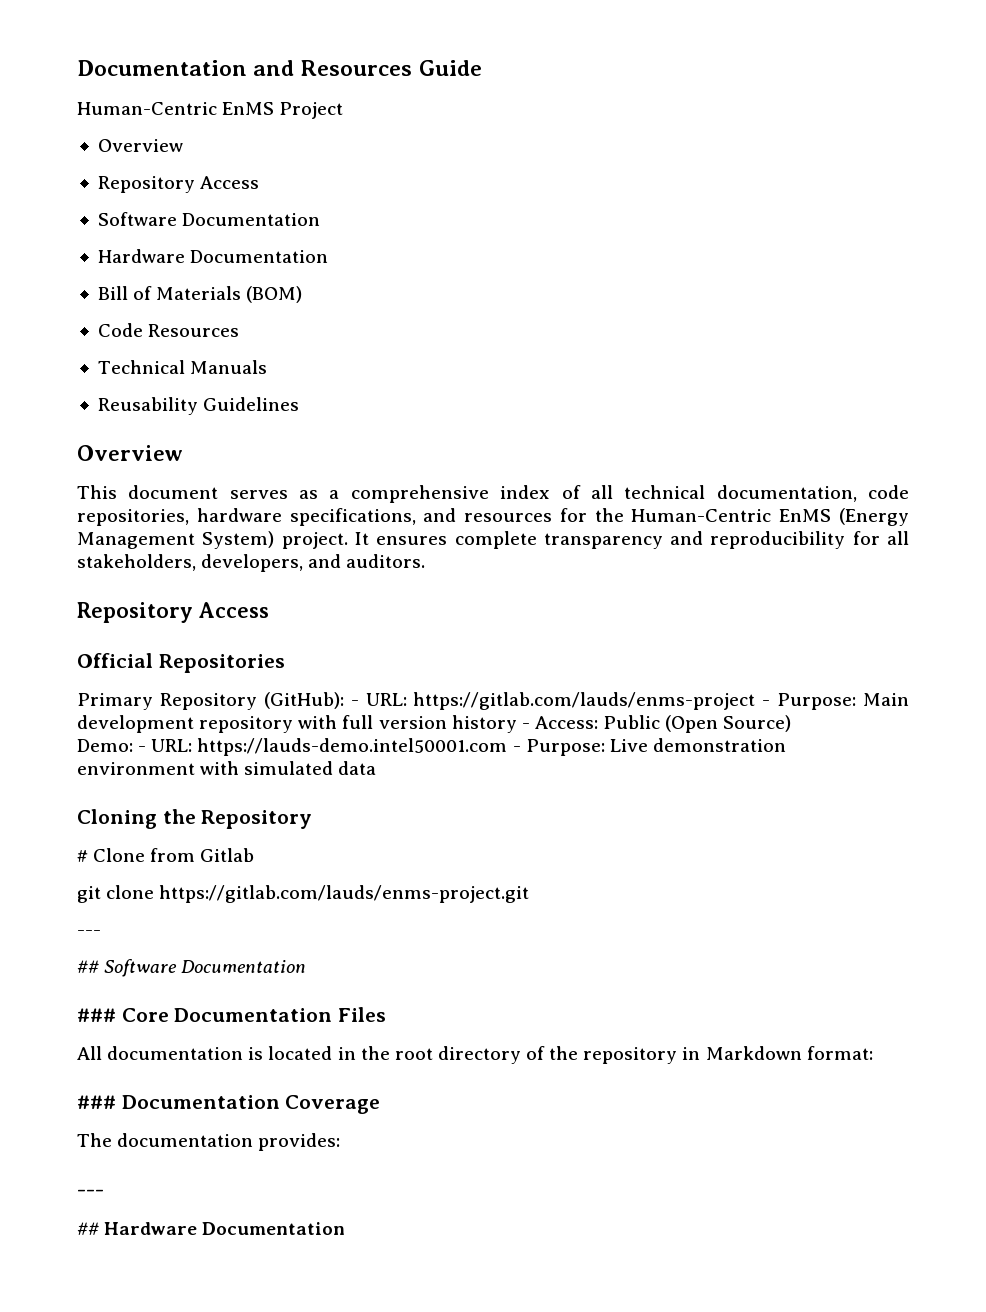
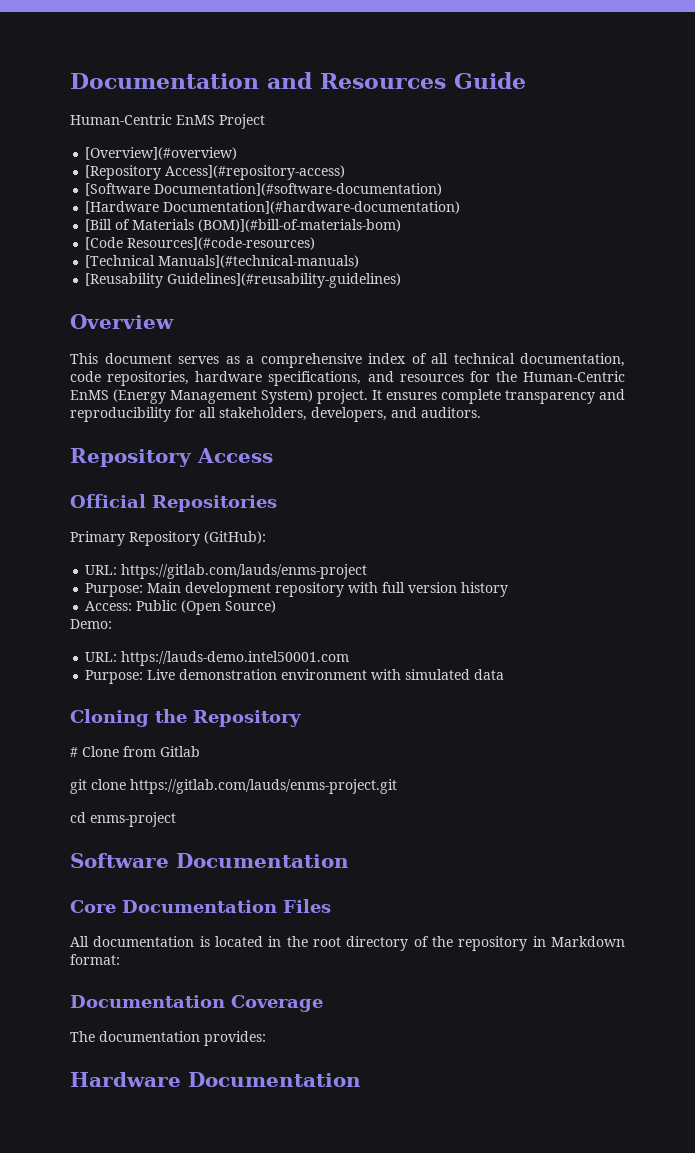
  Human-Centric EnMS Project
- Overview
- Repository Access
- Software Documentation
- Hardware Documentation
- Bill of Materials (BOM)
- Code Resources
- Technical Manuals
- Reusability Guidelines
+ [Overview](#overview)
+ [Repository Access](#repository-access)
+ [Software Documentation](#software-documentation)
+ [Hardware Documentation](#hardware-documentation)
+ [Bill of Materials (BOM)](#bill-of-materials-bom)
+ [Code Resources](#code-resources)
+ [Technical Manuals](#technical-manuals)
+ [Reusability Guidelines](#reusability-guidelines)
- Primary Repository (GitHub): - URL: https://gitlab.com/lauds/enms-project - Purpose: Main development repository with full version history - Access: Public (Open Source)
+ Primary Repository (GitHub):
+ URL: https://gitlab.com/lauds/enms-project
+ Purpose: Main development repository with full version history
+ Access: Public (Open Source)
- Demo: - URL: https://lauds-demo.intel50001.com - Purpose: Live demonstration environment with simulated data
+ Demo:
+ URL: https://lauds-demo.intel50001.com
+ Purpose: Live demonstration environment with simulated data
  git clone https://gitlab.com/lauds/enms-project.git
- ---
- ## Software Documentation
- ### Core Documentation Files
+ cd enms-project
+ Software Documentation
+ Core Documentation Files
- ### Documentation Coverage
+ Documentation Coverage
  The documentation provides:
- ---
- ## Hardware Documentation
+ Hardware Documentation

